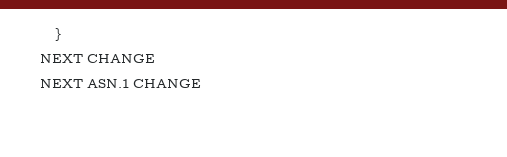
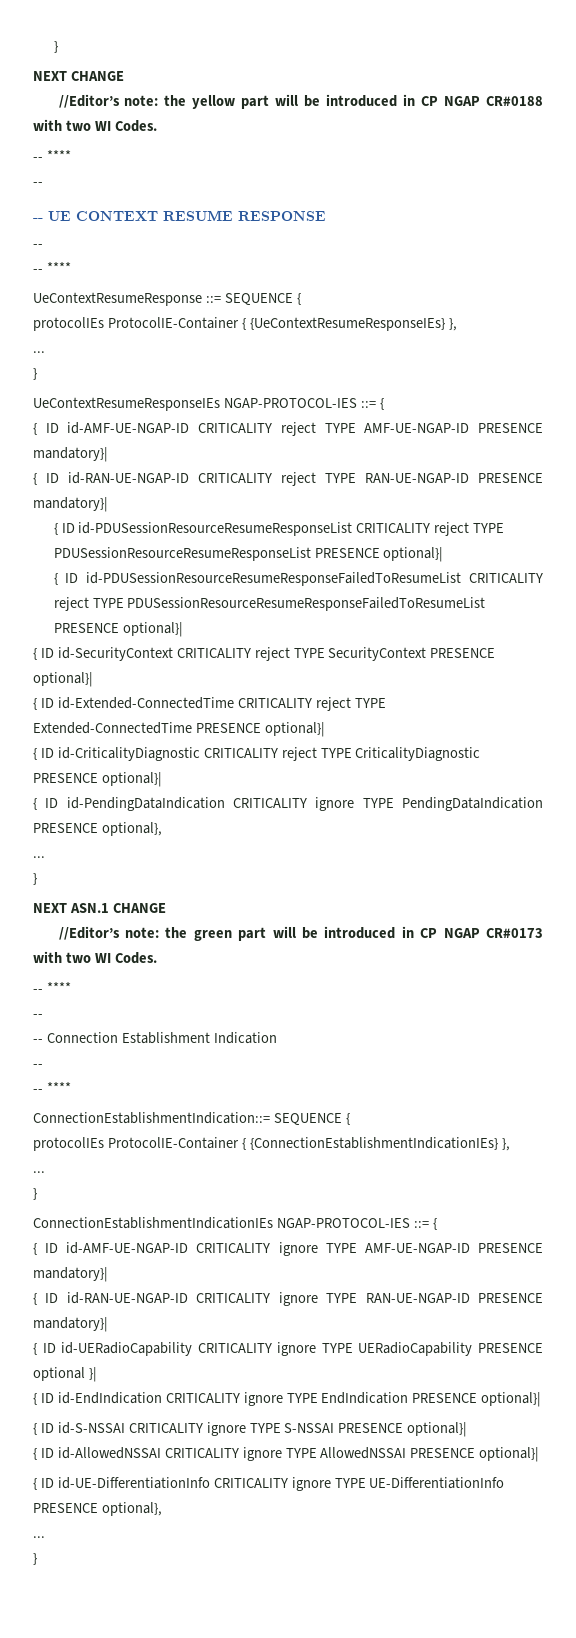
+ //Editor’s note: the yellow part will be introduced in CP NGAP CR#0188 with two WI Codes.
+ -- ****
+ --
+ -- UE CONTEXT RESUME RESPONSE
+ --
+ -- ****
+ UeContextResumeResponse ::= SEQUENCE {
+ protocolIEs ProtocolIE-Container { {UeContextResumeResponseIEs} },
+ ...
+ }
+ UeContextResumeResponseIEs NGAP-PROTOCOL-IES ::= {
+ { ID id-AMF-UE-NGAP-ID CRITICALITY reject TYPE AMF-UE-NGAP-ID PRESENCE mandatory}|
+ { ID id-RAN-UE-NGAP-ID CRITICALITY reject TYPE RAN-UE-NGAP-ID PRESENCE mandatory}|
+ { ID id-PDUSessionResourceResumeResponseList CRITICALITY reject TYPE PDUSessionResourceResumeResponseList PRESENCE optional}|
+ { ID id-PDUSessionResourceResumeResponseFailedToResumeList CRITICALITY reject TYPE PDUSessionResourceResumeResponseFailedToResumeList PRESENCE optional}|
+ { ID id-SecurityContext CRITICALITY reject TYPE SecurityContext PRESENCE optional}|
+ { ID id-Extended-ConnectedTime CRITICALITY reject TYPE Extended-ConnectedTime PRESENCE optional}|
+ { ID id-CriticalityDiagnostic CRITICALITY reject TYPE CriticalityDiagnostic PRESENCE optional}|
+ { ID id-PendingDataIndication CRITICALITY ignore TYPE PendingDataIndication PRESENCE optional},
+ ...
+ }
  NEXT ASN.1 CHANGE
+ //Editor’s note: the green part will be introduced in CP NGAP CR#0173 with two WI Codes.
+ -- ****
+ --
+ -- Connection Establishment Indication
+ --
+ -- ****
+ ConnectionEstablishmentIndication::= SEQUENCE {
+ protocolIEs ProtocolIE-Container { {ConnectionEstablishmentIndicationIEs} },
+ ...
+ }
+ ConnectionEstablishmentIndicationIEs NGAP-PROTOCOL-IES ::= {
+ { ID id-AMF-UE-NGAP-ID CRITICALITY ignore TYPE AMF-UE-NGAP-ID PRESENCE mandatory}|
+ { ID id-RAN-UE-NGAP-ID CRITICALITY ignore TYPE RAN-UE-NGAP-ID PRESENCE mandatory}|
+ { ID id-UERadioCapability CRITICALITY ignore TYPE UERadioCapability PRESENCE optional }|
+ { ID id-EndIndication CRITICALITY ignore TYPE EndIndication PRESENCE optional}|
+ { ID id-S-NSSAI CRITICALITY ignore TYPE S-NSSAI PRESENCE optional}|
+ { ID id-AllowedNSSAI CRITICALITY ignore TYPE AllowedNSSAI PRESENCE optional}|
+ { ID id-UE-DifferentiationInfo CRITICALITY ignore TYPE UE-DifferentiationInfo PRESENCE optional},
+ ...
+ }

